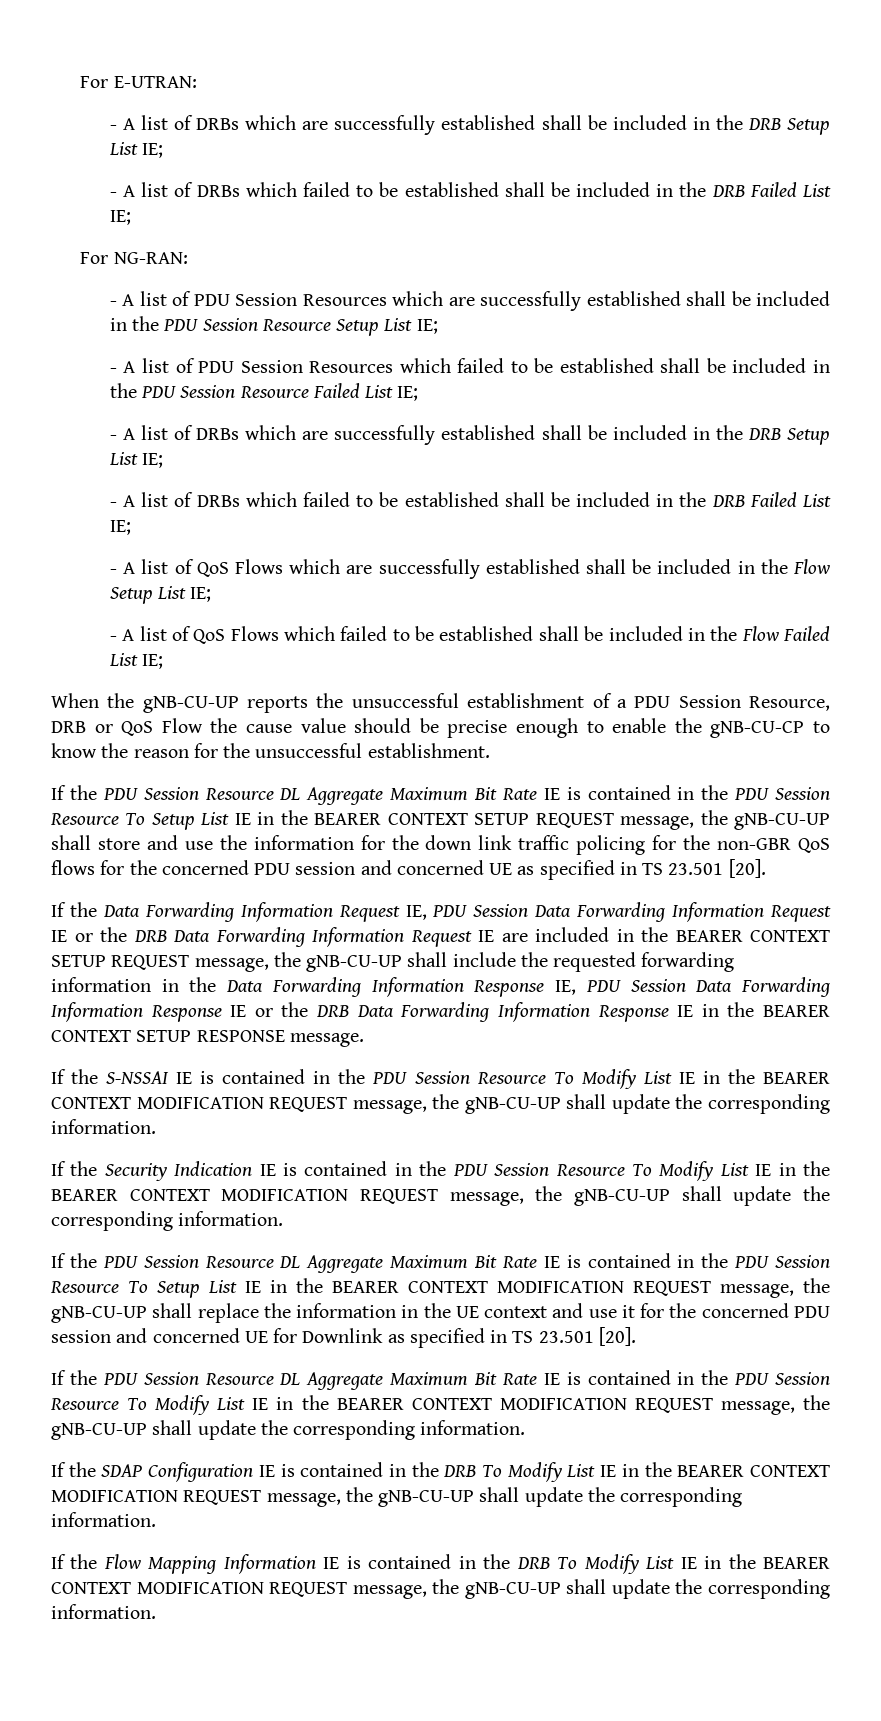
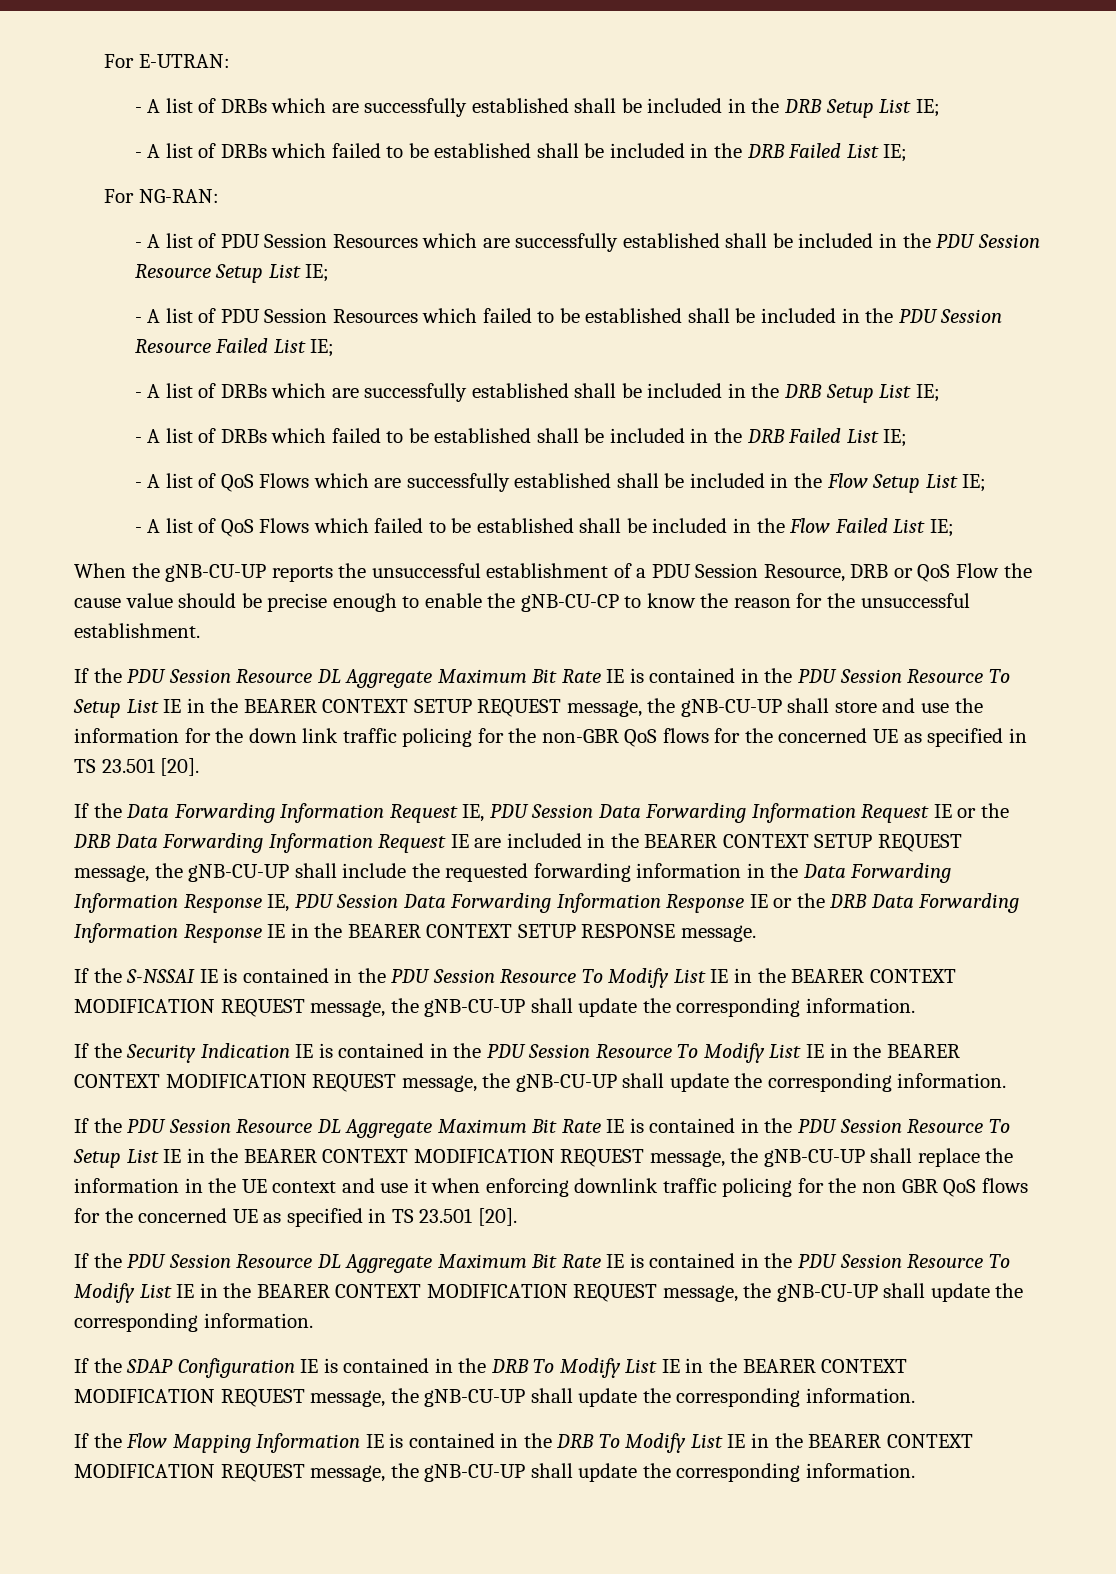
- If the PDU Session Resource DL Aggregate Maximum Bit Rate IE is contained in the PDU Session Resource To Setup List IE in the BEARER CONTEXT SETUP REQUEST message, the gNB-CU-UP shall store and use the information for the down link traffic policing for the non-GBR QoS flows for the concerned PDU session and concerned UE as specified in TS 23.501 [20].
+ If the PDU Session Resource DL Aggregate Maximum Bit Rate IE is contained in the PDU Session Resource To Setup List IE in the BEARER CONTEXT SETUP REQUEST message, the gNB-CU-UP shall store and use the information for the down link traffic policing for the non-GBR QoS flows for the concerned UE as specified in TS 23.501 [20].
- If the PDU Session Resource DL Aggregate Maximum Bit Rate IE is contained in the PDU Session Resource To Setup List IE in the BEARER CONTEXT MODIFICATION REQUEST message, the gNB-CU-UP shall replace the information in the UE context and use it for the concerned PDU session and concerned UE for Downlink as specified in TS 23.501 [20].
+ If the PDU Session Resource DL Aggregate Maximum Bit Rate IE is contained in the PDU Session Resource To Setup List IE in the BEARER CONTEXT MODIFICATION REQUEST message, the gNB-CU-UP shall replace the information in the UE context and use it when enforcing downlink traffic policing for the non GBR QoS flows for the concerned UE as specified in TS 23.501 [20].

